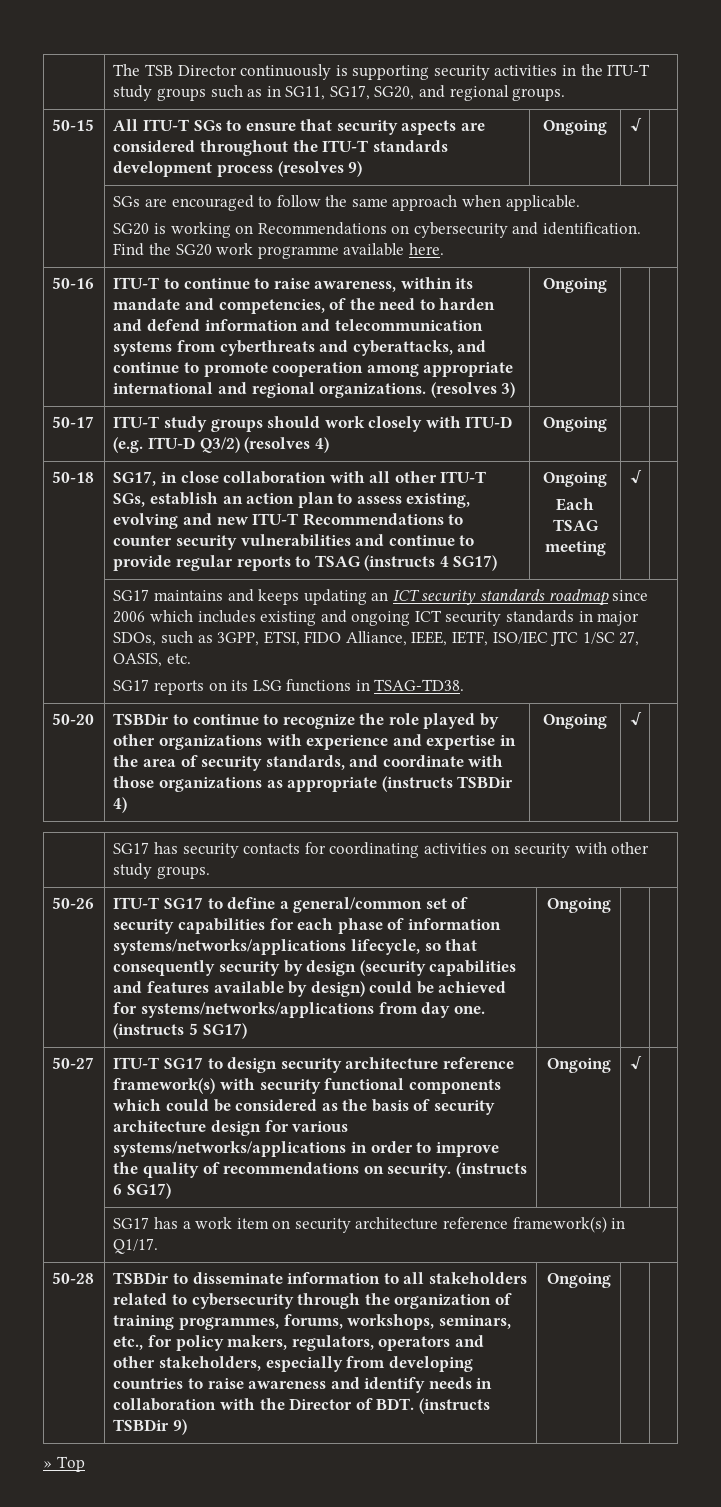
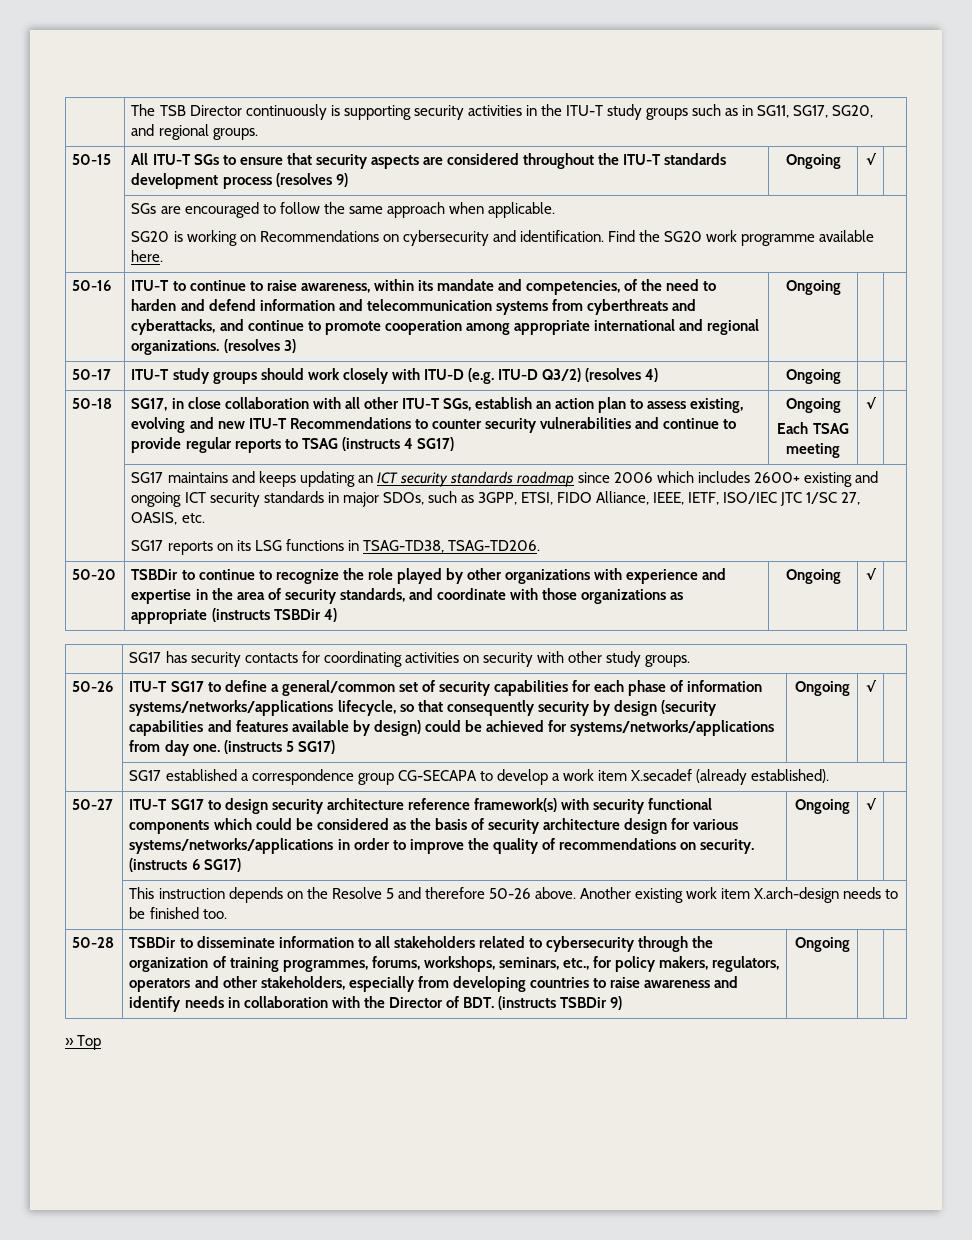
- SG17 maintains and keeps updating an ICT security standards roadmap since 2006 which includes existing and ongoing ICT security standards in major SDOs, such as 3GPP, ETSI, FIDO Alliance, IEEE, IETF, ISO/IEC JTC 1/SC 27, OASIS, etc.
+ SG17 maintains and keeps updating an ICT security standards roadmap since 2006 which includes 2600+ existing and ongoing ICT security standards in major SDOs, such as 3GPP, ETSI, FIDO Alliance, IEEE, IETF, ISO/IEC JTC 1/SC 27, OASIS, etc.
- SG17 reports on its LSG functions in TSAG-TD38.
+ SG17 reports on its LSG functions in TSAG-TD38, TSAG-TD206.
- (instructs 5 SG17) | Ongoing
+ (instructs 5 SG17) | Ongoing | √ |
+ | SG17 established a correspondence group CG-SECAPA to develop a work item X.secadef (already established).
- | SG17 has a work item on security architecture reference framework(s) in Q1/17.
+ | This instruction depends on the Resolve 5 and therefore 50-26 above. Another existing work item X.arch-design needs to be finished too.

